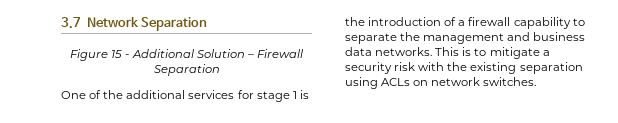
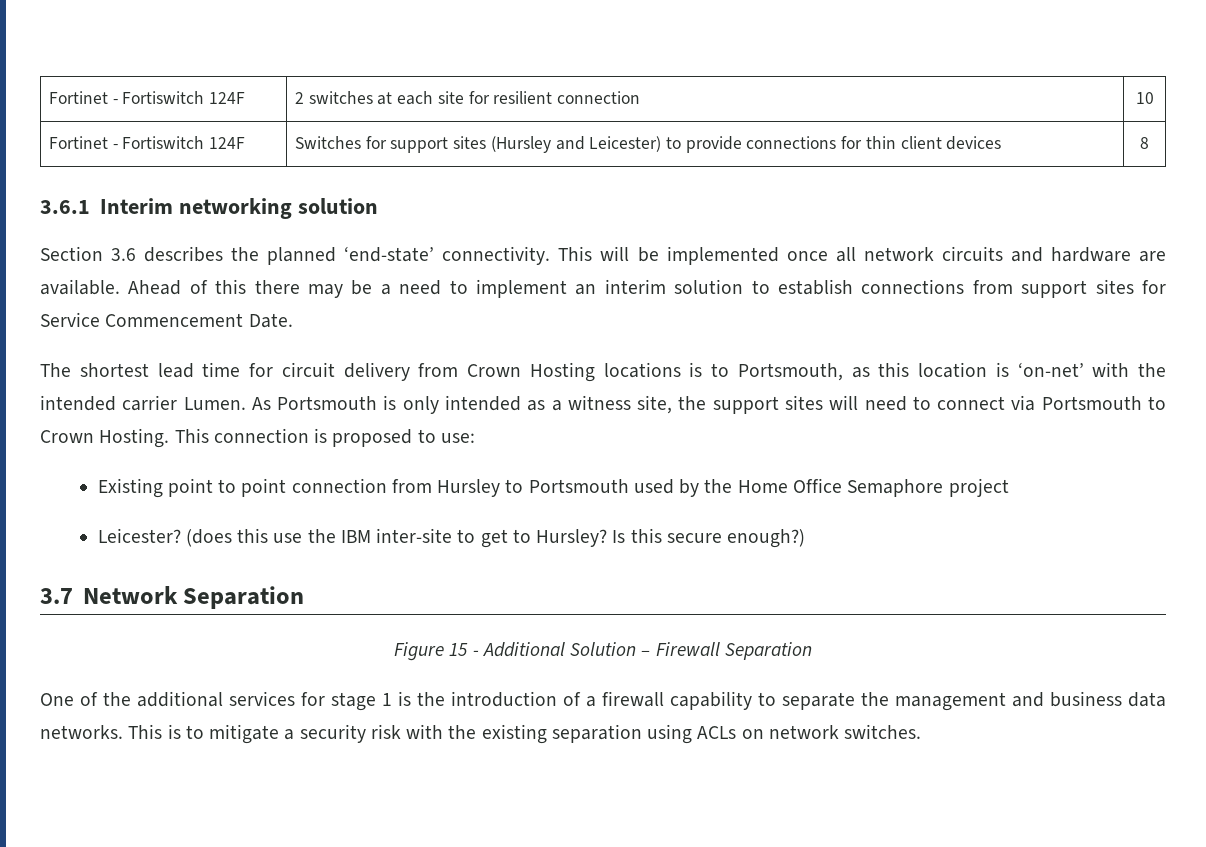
+ Fortinet - Fortiswitch 124F | 2 switches at each site for resilient connection | 10
+ Fortinet - Fortiswitch 124F | Switches for support sites (Hursley and Leicester) to provide connections for thin client devices | 8
+ 3.6.1 Interim networking solution
+ Section 3.6 describes the planned ‘end-state’ connectivity. This will be implemented once all network circuits and hardware are available. Ahead of this there may be a need to implement an interim solution to establish connections from support sites for Service Commencement Date.
+ The shortest lead time for circuit delivery from Crown Hosting locations is to Portsmouth, as this location is ‘on-net’ with the intended carrier Lumen. As Portsmouth is only intended as a witness site, the support sites will need to connect via Portsmouth to Crown Hosting. This connection is proposed to use:
+ Existing point to point connection from Hursley to Portsmouth used by the Home Office Semaphore project
+ Leicester? (does this use the IBM inter-site to get to Hursley? Is this secure enough?)

